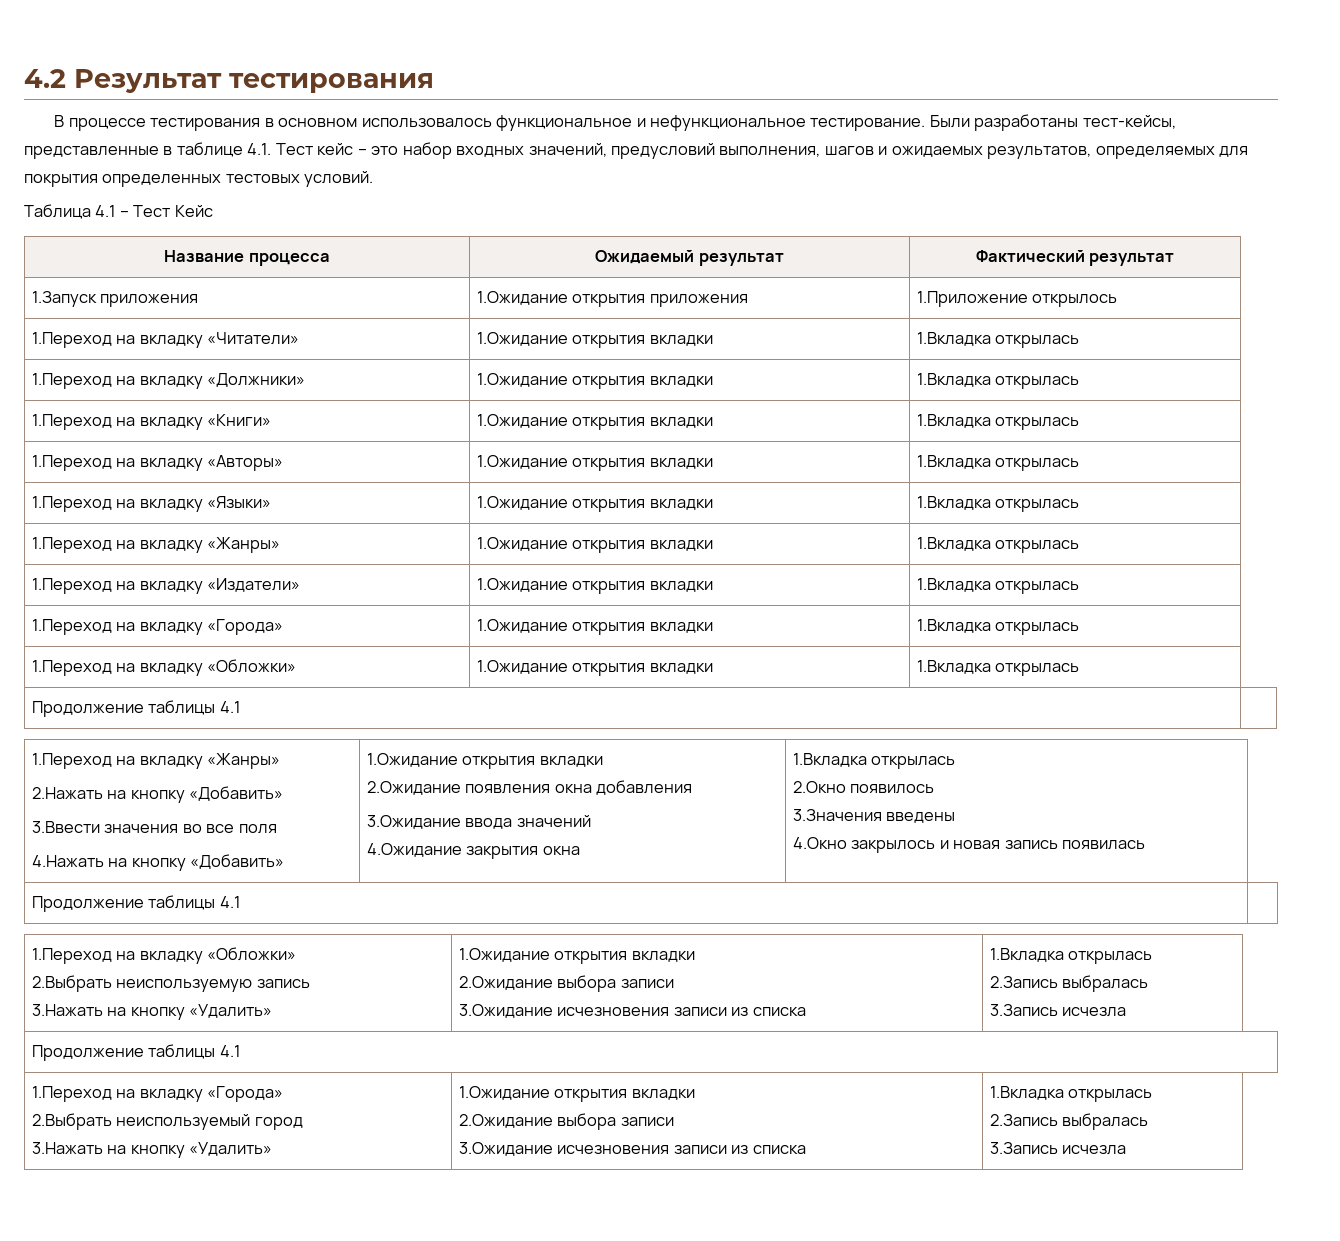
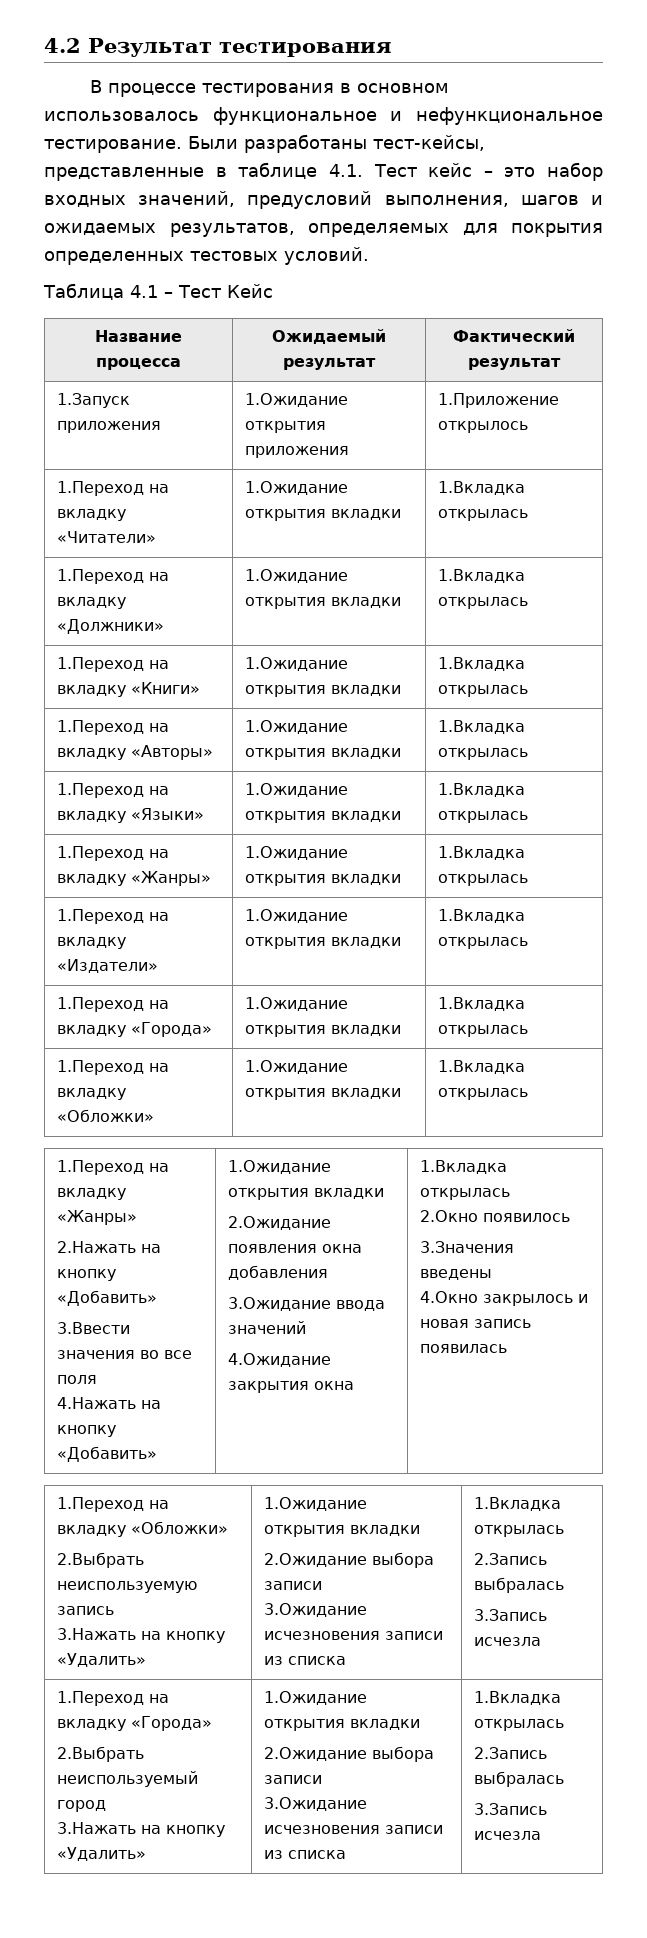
  1.Переход на вкладку «Обложки» | 1.Ожидание открытия вкладки | 1.Вкладка открылась
- Продолжение таблицы 4.1 |
  4.Окно закрылось и новая запись появилась
- Продолжение таблицы 4.1 |
  1.Переход на вкладку «Обложки»
  2.Выбрать неиспользуемую запись
  3.Нажать на кнопку «Удалить» | 1.Ожидание открытия вкладки
  2.Ожидание выбора записи
  3.Ожидание исчезновения записи из списка | 1.Вкладка открылась
  2.Запись выбралась
  3.Запись исчезла
- Продолжение таблицы 4.1

